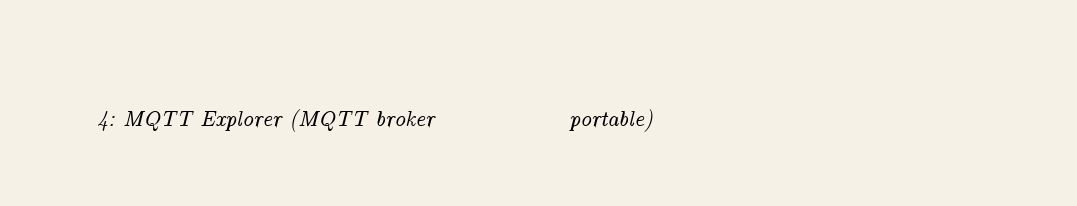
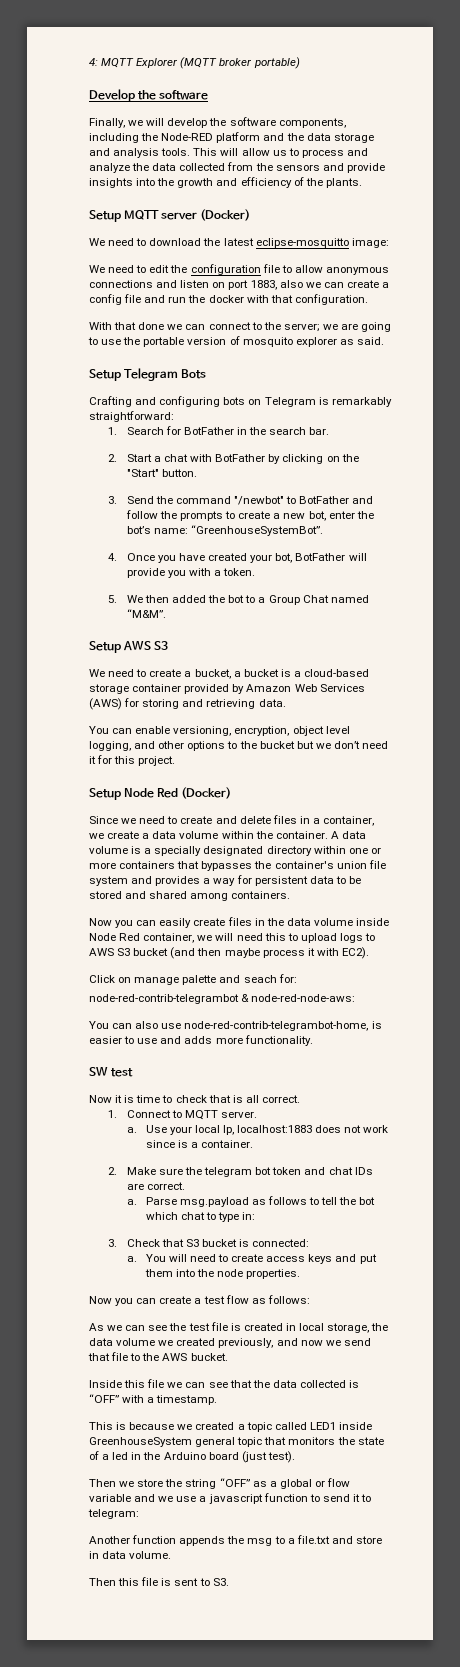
+ Develop the software
+ Finally, we will develop the software components, including the Node-RED platform and the data storage and analysis tools. This will allow us to process and analyze the data collected from the sensors and provide insights into the growth and efficiency of the plants.
+ Setup MQTT server (Docker)
+ We need to download the latest eclipse-mosquitto image:
+ We need to edit the configuration file to allow anonymous connections and listen on port 1883, also we can create a config file and run the docker with that configuration.
+ With that done we can connect to the server; we are going to use the portable version of mosquito explorer as said.
+ Setup Telegram Bots
+ Crafting and configuring bots on Telegram is remarkably straightforward:
+ 1. Search for BotFather in the search bar.
+ 2. Start a chat with BotFather by clicking on the "Start" button.
+ 3. Send the command "/newbot" to BotFather and follow the prompts to create a new bot, enter the bot’s name: “GreenhouseSystemBot”.
+ 4. Once you have created your bot, BotFather will provide you with a token.
+ 5. We then added the bot to a Group Chat named “M&M”.
+ Setup AWS S3
+ We need to create a bucket, a bucket is a cloud-based storage container provided by Amazon Web Services (AWS) for storing and retrieving data.
+ You can enable versioning, encryption, object level logging, and other options to the bucket but we don’t need it for this project.
+ Setup Node Red (Docker)
+ Since we need to create and delete files in a container, we create a data volume within the container. A data volume is a specially designated directory within one or more containers that bypasses the container's union file system and provides a way for persistent data to be stored and shared among containers.
+ Now you can easily create files in the data volume inside Node Red container, we will need this to upload logs to AWS S3 bucket (and then maybe process it with EC2).
+ Click on manage palette and seach for:
+ node-red-contrib-telegrambot & node-red-node-aws:
+ You can also use node-red-contrib-telegrambot-home, is easier to use and adds more functionality.
+ SW test
+ Now it is time to check that is all correct.
+ 1. Connect to MQTT server.
+ a. Use your local Ip, localhost:1883 does not work since is a container.
+ 2. Make sure the telegram bot token and chat IDs are correct.
+ a. Parse msg.payload as follows to tell the bot which chat to type in:
+ 3. Check that S3 bucket is connected:
+ a. You will need to create access keys and put them into the node properties.
+ Now you can create a test flow as follows:
+ As we can see the test file is created in local storage, the data volume we created previously, and now we send that file to the AWS bucket.
+ Inside this file we can see that the data collected is “OFF” with a timestamp.
+ This is because we created a topic called LED1 inside GreenhouseSystem general topic that monitors the state of a led in the Arduino board (just test).
+ Then we store the string “OFF” as a global or flow variable and we use a javascript function to send it to telegram:
+ Another function appends the msg to a file.txt and store in data volume.
+ Then this file is sent to S3.

